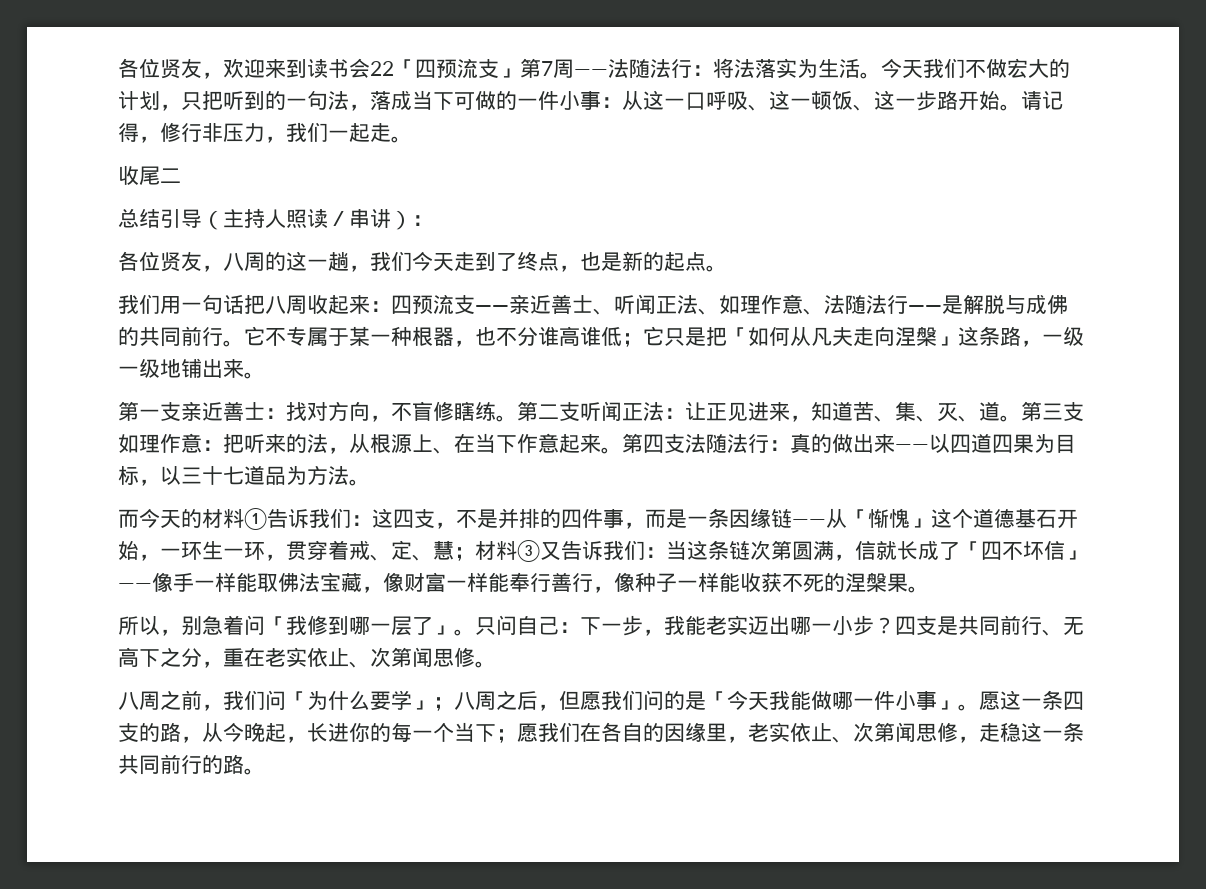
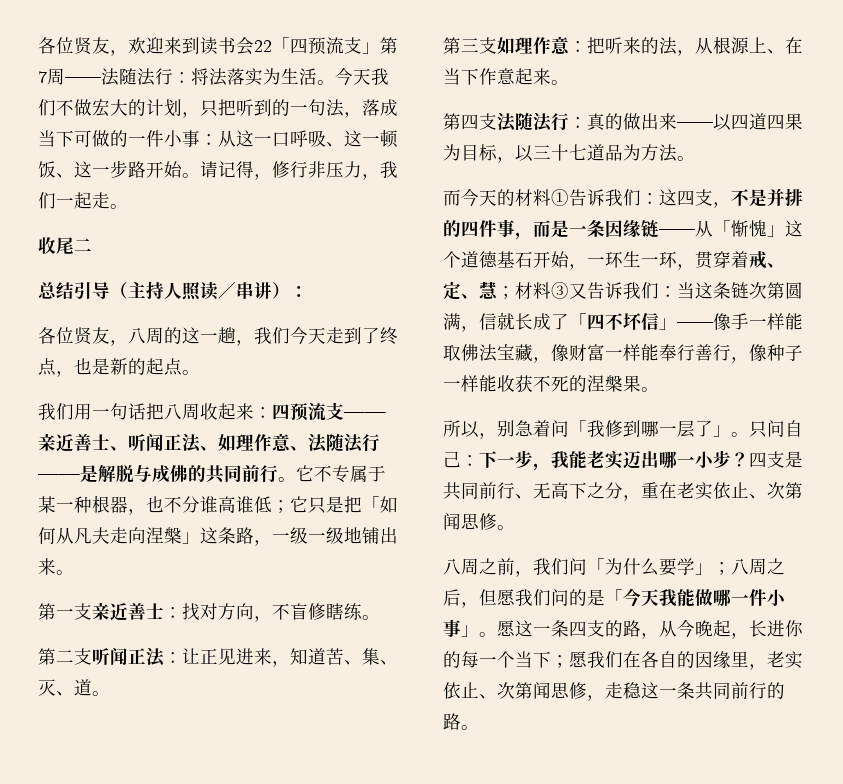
- 第一支亲近善士：找对方向，不盲修瞎练。第二支听闻正法：让正见进来，知道苦、集、灭、道。第三支如理作意：把听来的法，从根源上、在当下作意起来。第四支法随法行：真的做出来——以四道四果为目标，以三十七道品为方法。
+ 第一支亲近善士：找对方向，不盲修瞎练。
+ 第二支听闻正法：让正见进来，知道苦、集、灭、道。
+ 第三支如理作意：把听来的法，从根源上、在当下作意起来。
+ 第四支法随法行：真的做出来——以四道四果为目标，以三十七道品为方法。

